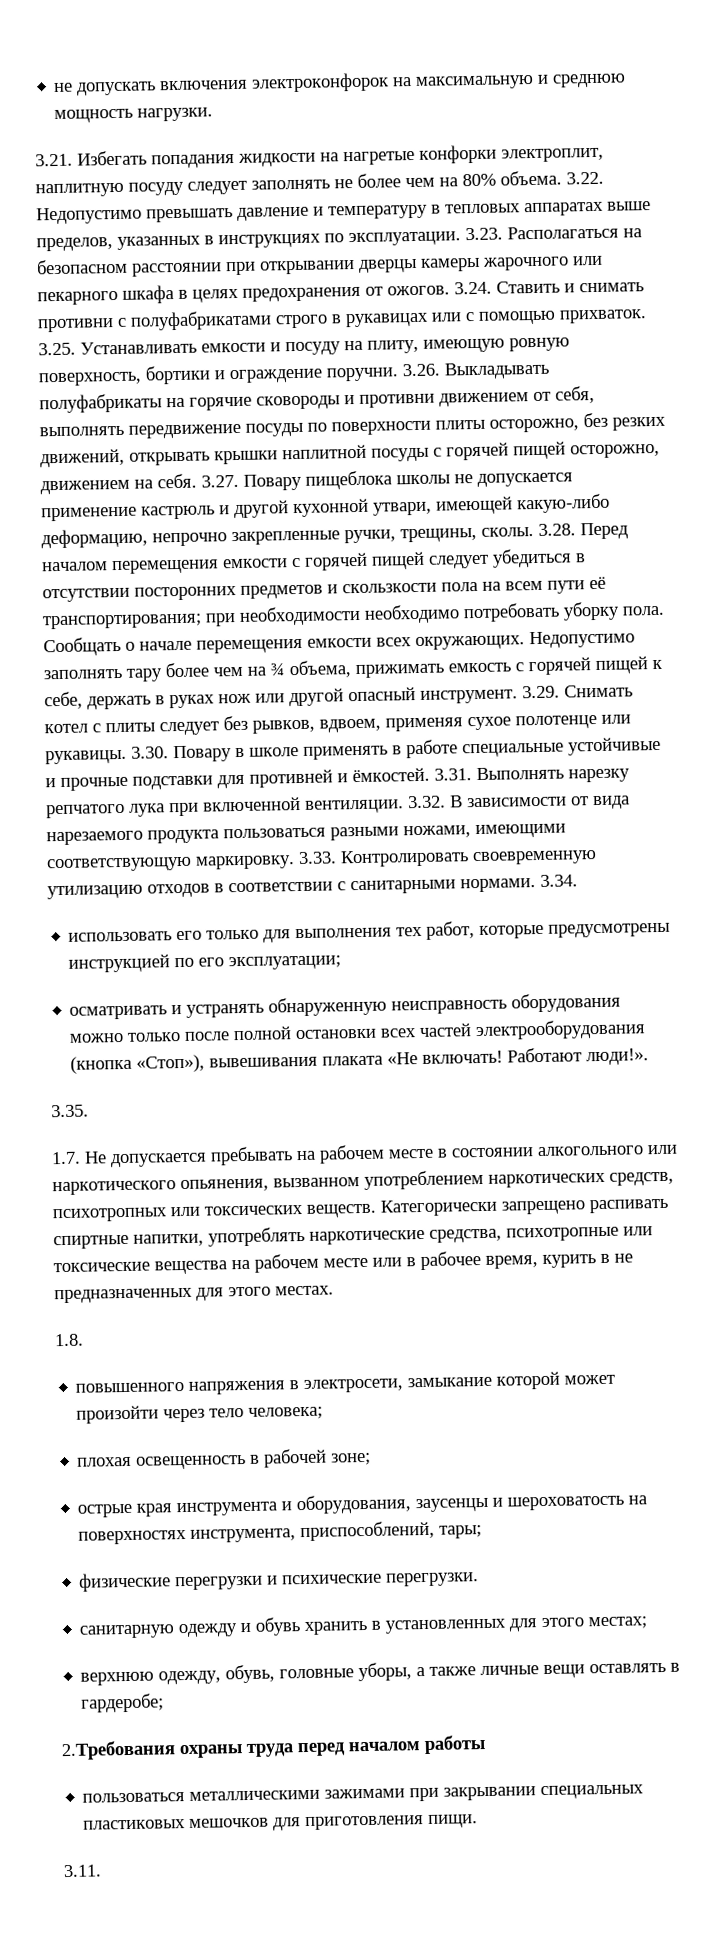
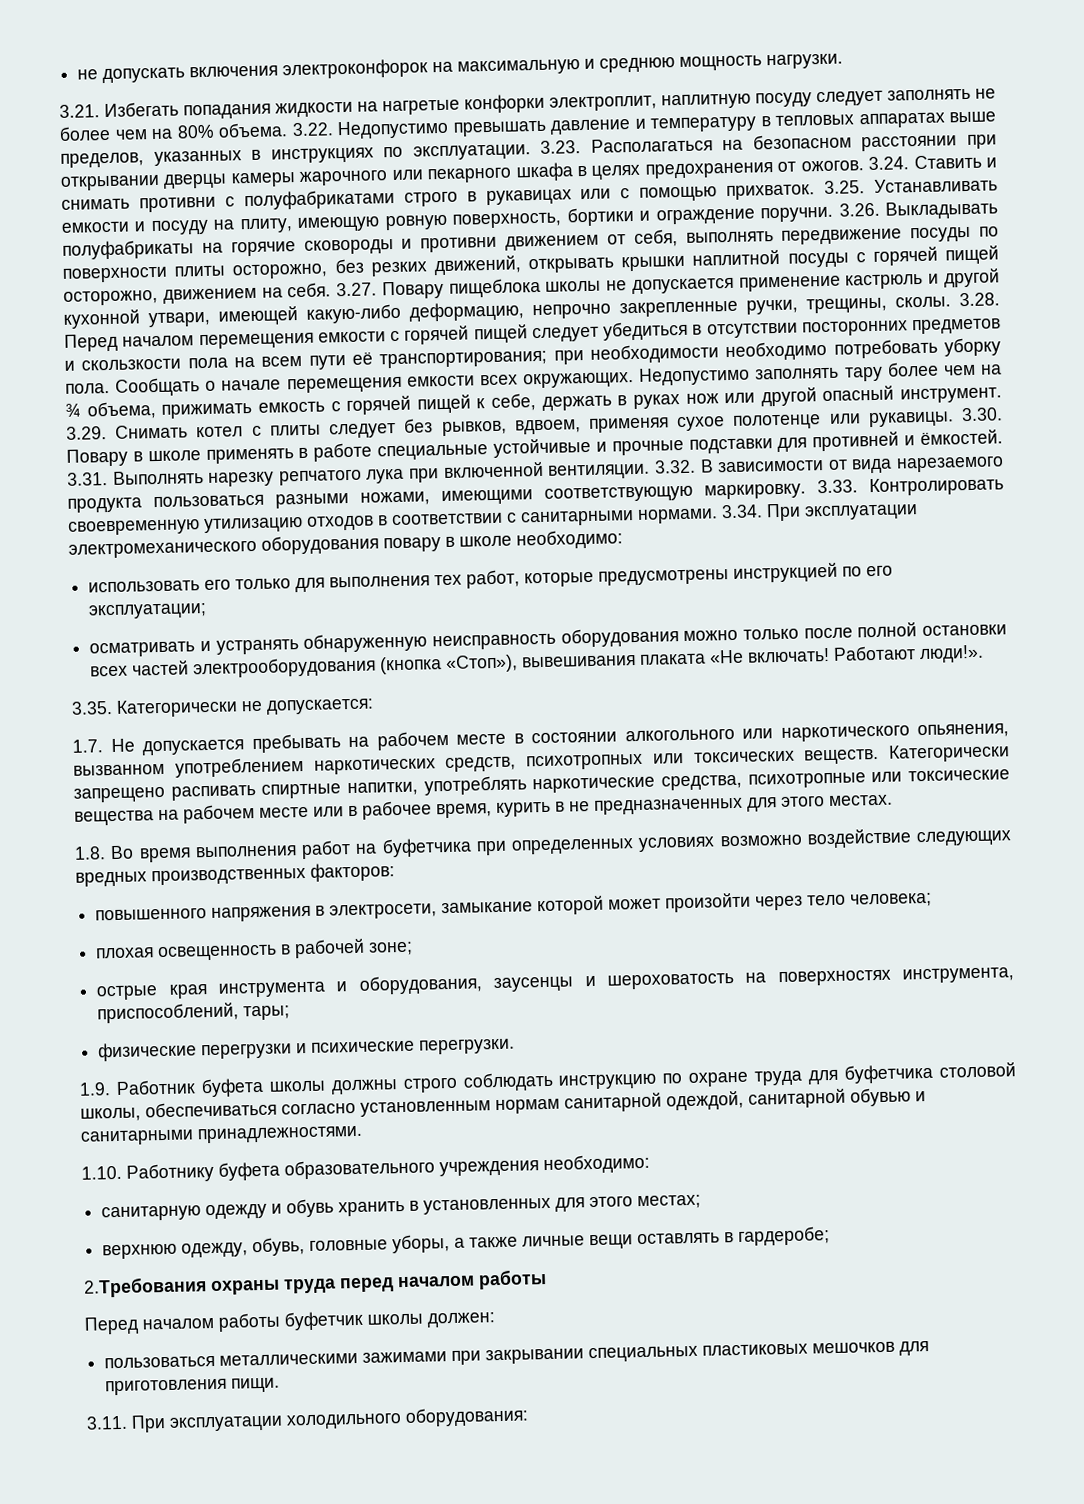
- 3.34.
+ 3.34. При эксплуатации электромеханического оборудования повару в школе необходимо:
- 3.35.
+ 3.35. Категорически не допускается:
- 1.8.
+ 1.8. Во время выполнения работ на буфетчика при определенных условиях возможно воздействие следующих вредных производственных факторов:
+ 1.9. Работник буфета школы должны строго соблюдать инструкцию по охране труда для буфетчика столовой школы, обеспечиваться согласно установленным нормам санитарной одеждой, санитарной обувью и санитарными принадлежностями.
+ 1.10. Работнику буфета образовательного учреждения необходимо:
+ Перед началом работы буфетчик школы должен:
- 3.11.
+ 3.11. При эксплуатации холодильного оборудования:

